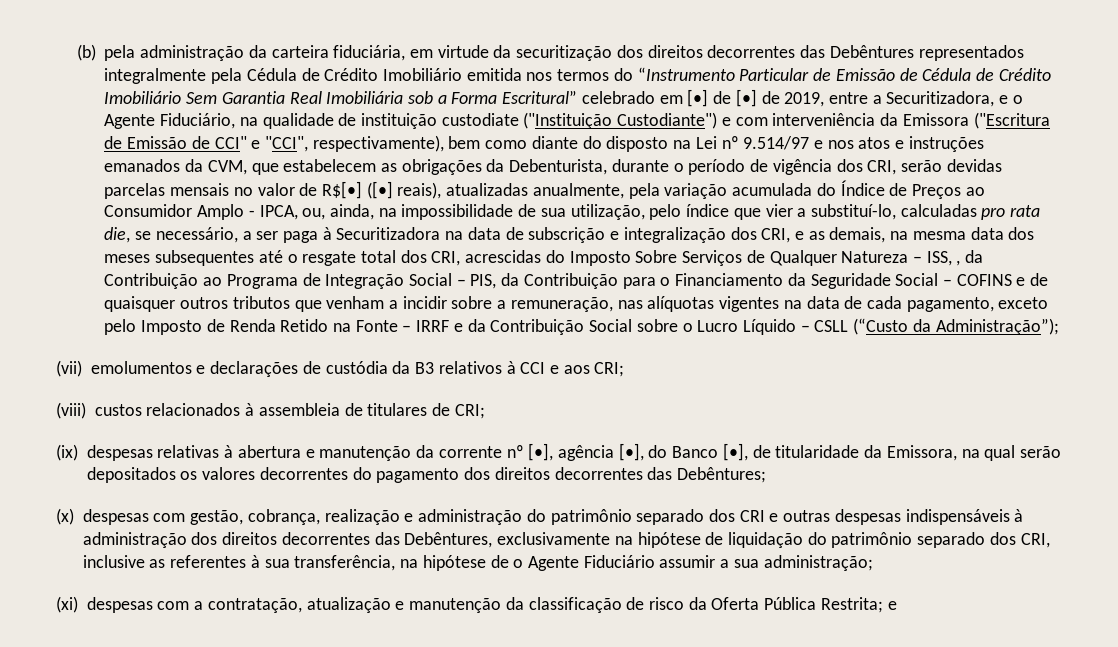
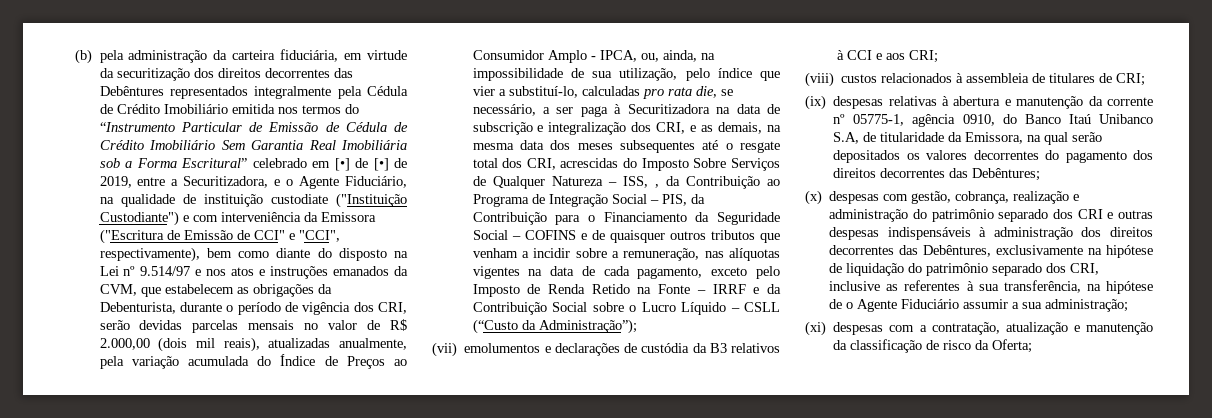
- (b) pela administração da carteira fiduciária, em virtude da securitização dos direitos decorrentes das Debêntures representados integralmente pela Cédula de Crédito Imobiliário emitida nos termos do “Instrumento Particular de Emissão de Cédula de Crédito Imobiliário Sem Garantia Real Imobiliária sob a Forma Escritural” celebrado em [•] de [•] de 2019, entre a Securitizadora, e o Agente Fiduciário, na qualidade de instituição custodiate ("Instituição Custodiante") e com interveniência da Emissora ("Escritura de Emissão de CCI" e "CCI", respectivamente), bem como diante do disposto na Lei nº 9.514/97 e nos atos e instruções emanados da CVM, que estabelecem as obrigações da Debenturista, durante o período de vigência dos CRI, serão devidas parcelas mensais no valor de R$[•] ([•] reais), atualizadas anualmente, pela variação acumulada do Índice de Preços ao Consumidor Amplo - IPCA, ou, ainda, na impossibilidade de sua utilização, pelo índice que vier a substituí-lo, calculadas pro rata die, se necessário, a ser paga à Securitizadora na data de subscrição e integralização dos CRI, e as demais, na mesma data dos meses subsequentes até o resgate total dos CRI, acrescidas do Imposto Sobre Serviços de Qualquer Natureza – ISS, , da Contribuição ao Programa de Integração Social – PIS, da Contribuição para o Financiamento da Seguridade Social – COFINS e de quaisquer outros tributos que venham a incidir sobre a remuneração, nas alíquotas vigentes na data de cada pagamento, exceto pelo Imposto de Renda Retido na Fonte – IRRF e da Contribuição Social sobre o Lucro Líquido – CSLL (“Custo da Administração”);
+ (b) pela administração da carteira fiduciária, em virtude da securitização dos direitos decorrentes das Debêntures representados integralmente pela Cédula de Crédito Imobiliário emitida nos termos do “Instrumento Particular de Emissão de Cédula de Crédito Imobiliário Sem Garantia Real Imobiliária sob a Forma Escritural” celebrado em [•] de [•] de 2019, entre a Securitizadora, e o Agente Fiduciário, na qualidade de instituição custodiate ("Instituição Custodiante") e com interveniência da Emissora ("Escritura de Emissão de CCI" e "CCI", respectivamente), bem como diante do disposto na Lei nº 9.514/97 e nos atos e instruções emanados da CVM, que estabelecem as obrigações da Debenturista, durante o período de vigência dos CRI, serão devidas parcelas mensais no valor de R$ 2.000,00 (dois mil reais), atualizadas anualmente, pela variação acumulada do Índice de Preços ao Consumidor Amplo - IPCA, ou, ainda, na impossibilidade de sua utilização, pelo índice que vier a substituí-lo, calculadas pro rata die, se necessário, a ser paga à Securitizadora na data de subscrição e integralização dos CRI, e as demais, na mesma data dos meses subsequentes até o resgate total dos CRI, acrescidas do Imposto Sobre Serviços de Qualquer Natureza – ISS, , da Contribuição ao Programa de Integração Social – PIS, da Contribuição para o Financiamento da Seguridade Social – COFINS e de quaisquer outros tributos que venham a incidir sobre a remuneração, nas alíquotas vigentes na data de cada pagamento, exceto pelo Imposto de Renda Retido na Fonte – IRRF e da Contribuição Social sobre o Lucro Líquido – CSLL (“Custo da Administração”);
- (ix) despesas relativas à abertura e manutenção da corrente nº [•], agência [•], do Banco [•], de titularidade da Emissora, na qual serão depositados os valores decorrentes do pagamento dos direitos decorrentes das Debêntures;
+ (ix) despesas relativas à abertura e manutenção da corrente nº 05775-1, agência 0910, do Banco Itaú Unibanco S.A, de titularidade da Emissora, na qual serão depositados os valores decorrentes do pagamento dos direitos decorrentes das Debêntures;
- (xi) despesas com a contratação, atualização e manutenção da classificação de risco da Oferta Pública Restrita; e
+ (xi) despesas com a contratação, atualização e manutenção da classificação de risco da Oferta;

